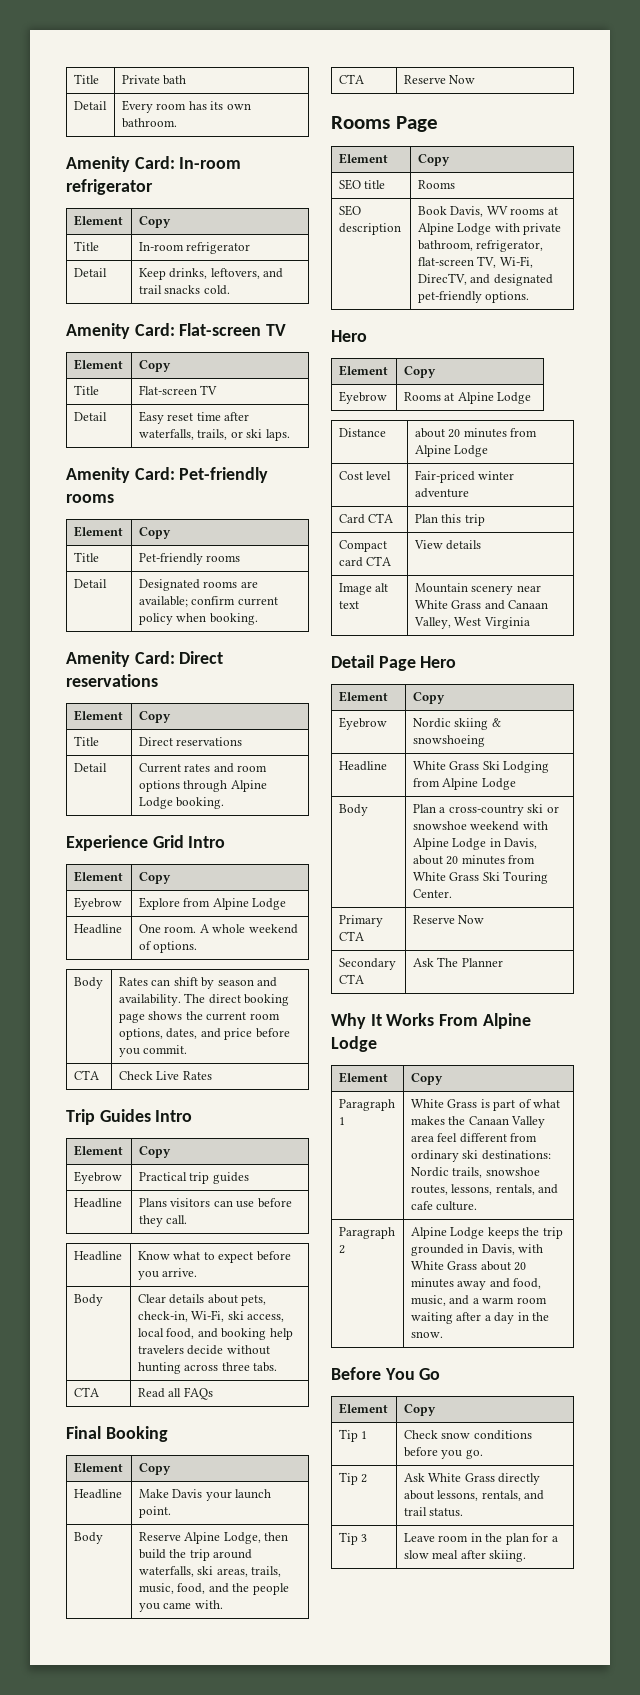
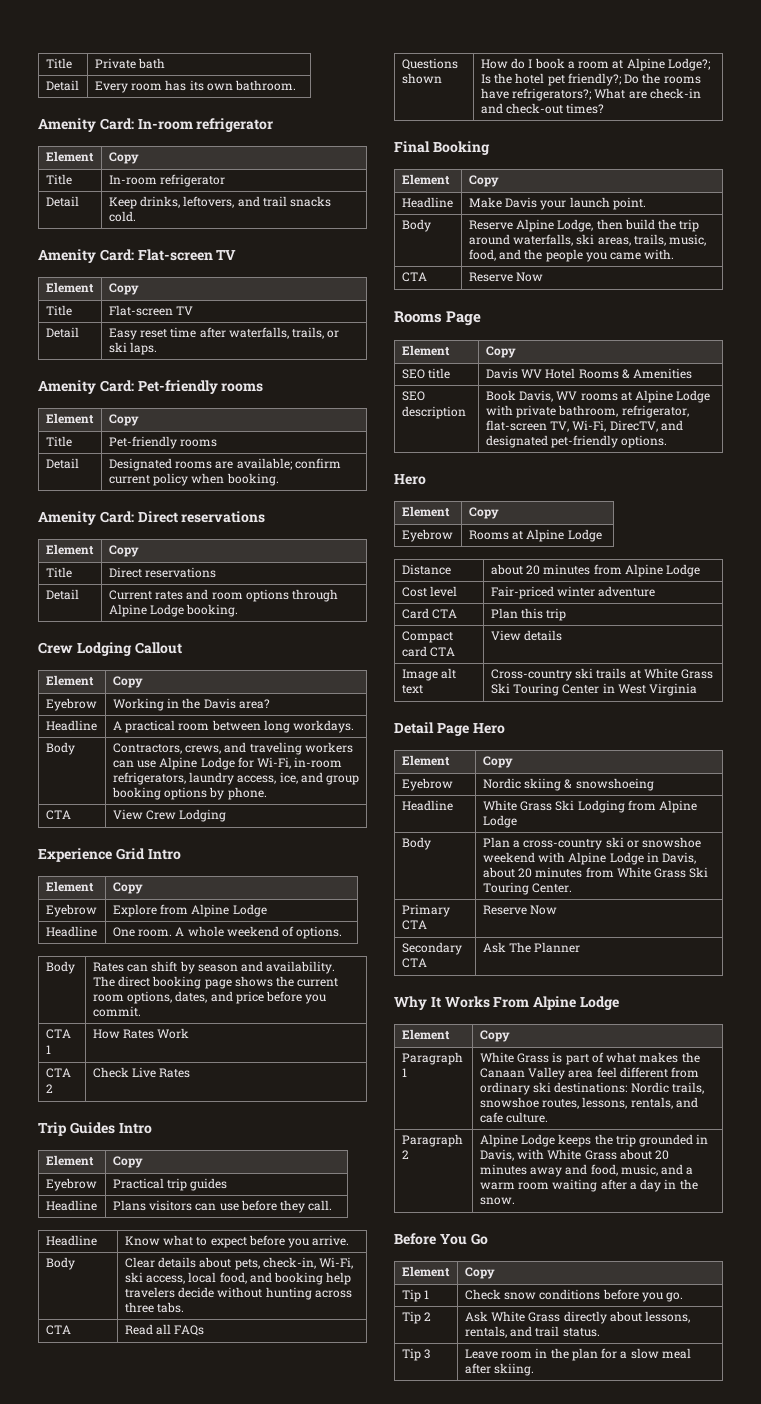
+ Crew Lodging Callout
+ Element | Copy
+ Eyebrow | Working in the Davis area?
+ Headline | A practical room between long workdays.
+ Body | Contractors, crews, and traveling workers can use Alpine Lodge for Wi-Fi, in-room refrigerators, laundry access, ice, and group booking options by phone.
+ CTA | View Crew Lodging
- CTA | Check Live Rates
+ CTA 1 | How Rates Work
+ CTA 2 | Check Live Rates
+ Questions shown | How do I book a room at Alpine Lodge?; Is the hotel pet friendly?; Do the rooms have refrigerators?; What are check-in and check-out times?
- SEO title | Rooms
+ SEO title | Davis WV Hotel Rooms & Amenities
- Image alt text | Mountain scenery near White Grass and Canaan Valley, West Virginia
+ Image alt text | Cross-country ski trails at White Grass Ski Touring Center in West Virginia

